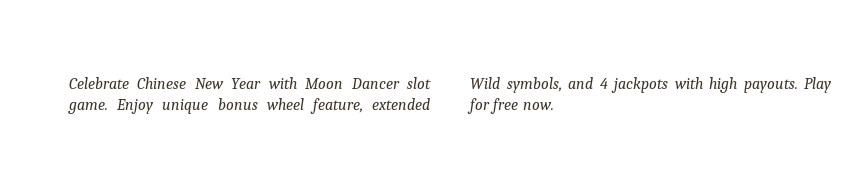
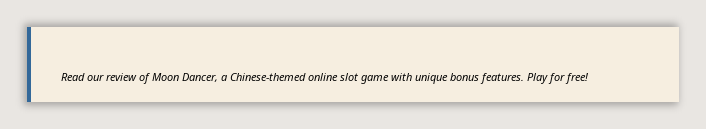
- Celebrate Chinese New Year with Moon Dancer slot game. Enjoy unique bonus wheel feature, extended Wild symbols, and 4 jackpots with high payouts. Play for free now.
+ Read our review of Moon Dancer, a Chinese-themed online slot game with unique bonus features. Play for free!

